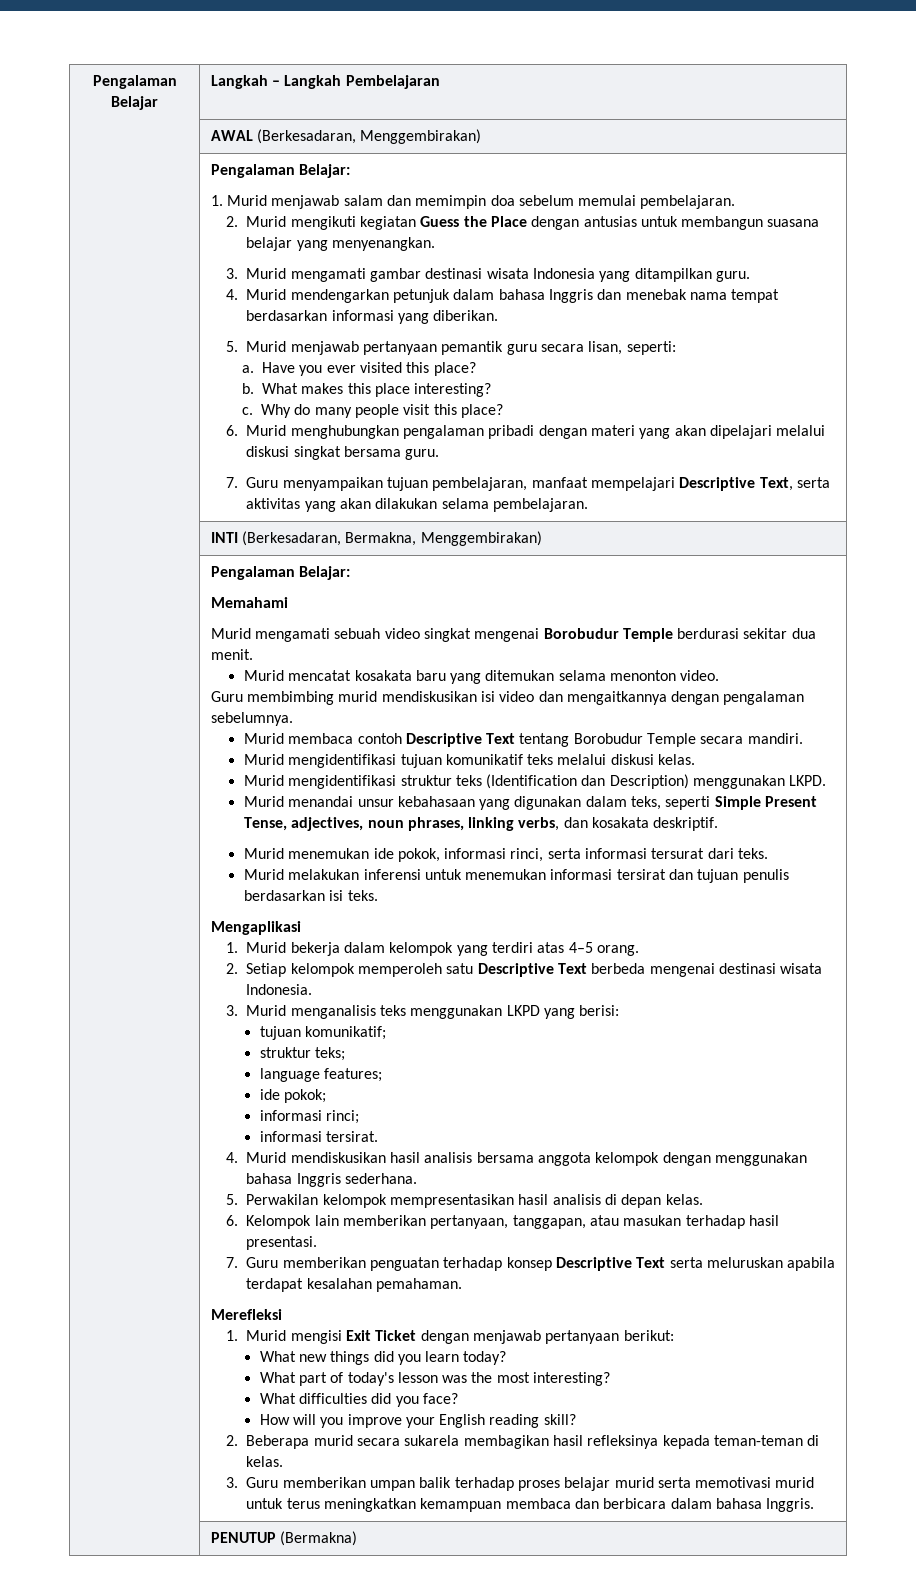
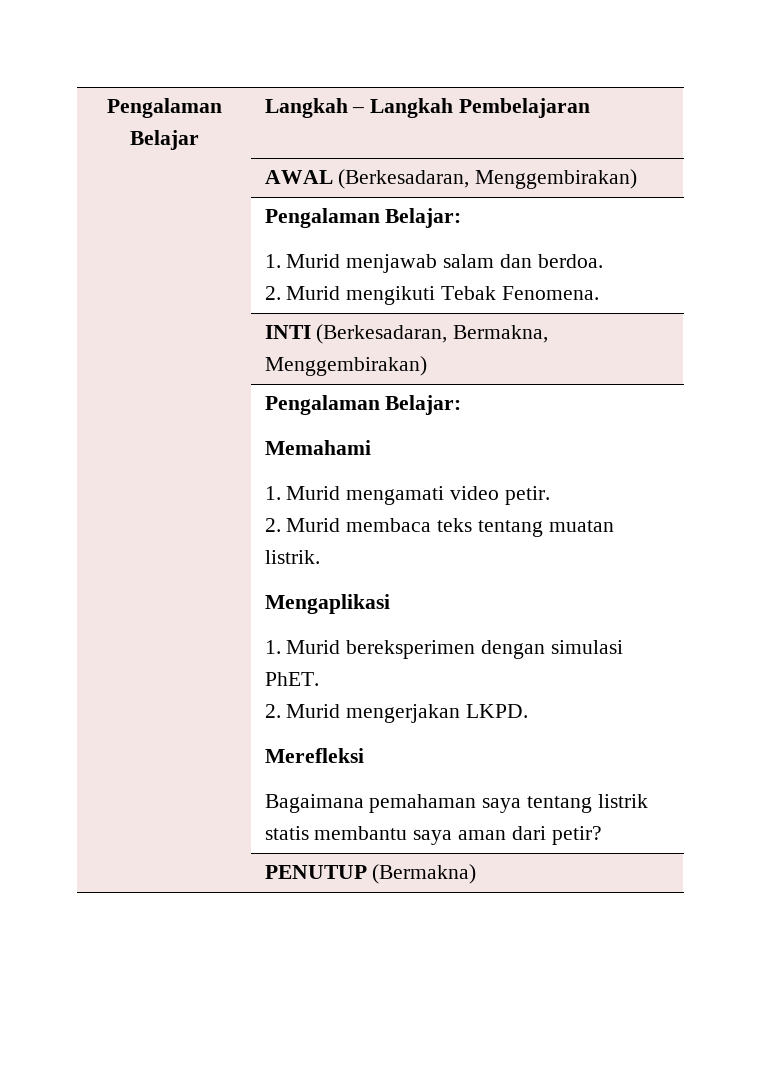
- 1. Murid menjawab salam dan memimpin doa sebelum memulai pembelajaran.
- 2. Murid mengikuti kegiatan Guess the Place dengan antusias untuk membangun suasana belajar yang menyenangkan.
- 3. Murid mengamati gambar destinasi wisata Indonesia yang ditampilkan guru.
- 4. Murid mendengarkan petunjuk dalam bahasa Inggris dan menebak nama tempat berdasarkan informasi yang diberikan.
- 5. Murid menjawab pertanyaan pemantik guru secara lisan, seperti:
- a. Have you ever visited this place?
- b. What makes this place interesting?
- c. Why do many people visit this place?
- 6. Murid menghubungkan pengalaman pribadi dengan materi yang akan dipelajari melalui diskusi singkat bersama guru.
- 7. Guru menyampaikan tujuan pembelajaran, manfaat mempelajari Descriptive Text, serta aktivitas yang akan dilakukan selama pembelajaran.
+ 1. Murid menjawab salam dan berdoa.
+ 2. Murid mengikuti Tebak Fenomena.
- Murid mengamati sebuah video singkat mengenai Borobudur Temple berdurasi sekitar dua menit.
- Murid mencatat kosakata baru yang ditemukan selama menonton video.
- Guru membimbing murid mendiskusikan isi video dan mengaitkannya dengan pengalaman sebelumnya.
- Murid membaca contoh Descriptive Text tentang Borobudur Temple secara mandiri.
- Murid mengidentifikasi tujuan komunikatif teks melalui diskusi kelas.
- Murid mengidentifikasi struktur teks (Identification dan Description) menggunakan LKPD.
- Murid menandai unsur kebahasaan yang digunakan dalam teks, seperti Simple Present Tense, adjectives, noun phrases, linking verbs, dan kosakata deskriptif.
- Murid menemukan ide pokok, informasi rinci, serta informasi tersurat dari teks.
- Murid melakukan inferensi untuk menemukan informasi tersirat dan tujuan penulis berdasarkan isi teks.
+ 1. Murid mengamati video petir.
+ 2. Murid membaca teks tentang muatan listrik.
  Mengaplikasi
- 1. Murid bekerja dalam kelompok yang terdiri atas 4–5 orang.
- 2. Setiap kelompok memperoleh satu Descriptive Text berbeda mengenai destinasi wisata Indonesia.
- 3. Murid menganalisis teks menggunakan LKPD yang berisi:
- tujuan komunikatif;
- struktur teks;
- language features;
- ide pokok;
- informasi rinci;
- informasi tersirat.
- 4. Murid mendiskusikan hasil analisis bersama anggota kelompok dengan menggunakan bahasa Inggris sederhana.
- 5. Perwakilan kelompok mempresentasikan hasil analisis di depan kelas.
- 6. Kelompok lain memberikan pertanyaan, tanggapan, atau masukan terhadap hasil presentasi.
- 7. Guru memberikan penguatan terhadap konsep Descriptive Text serta meluruskan apabila terdapat kesalahan pemahaman.
+ 1. Murid bereksperimen dengan simulasi PhET.
+ 2. Murid mengerjakan LKPD.
  Merefleksi
- 1. Murid mengisi Exit Ticket dengan menjawab pertanyaan berikut:
- What new things did you learn today?
- What part of today's lesson was the most interesting?
- What difficulties did you face?
- How will you improve your English reading skill?
- 2. Beberapa murid secara sukarela membagikan hasil refleksinya kepada teman-teman di kelas.
- 3. Guru memberikan umpan balik terhadap proses belajar murid serta memotivasi murid untuk terus meningkatkan kemampuan membaca dan berbicara dalam bahasa Inggris.
+ Bagaimana pemahaman saya tentang listrik statis membantu saya aman dari petir?

